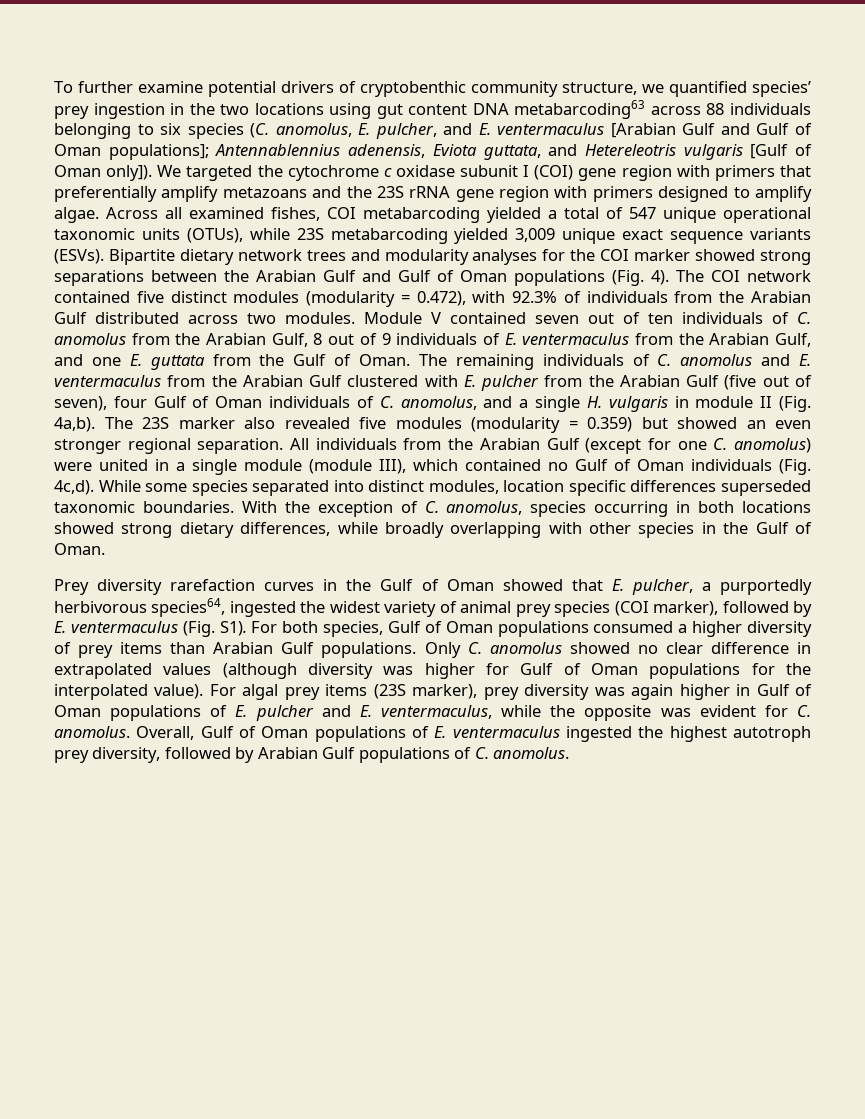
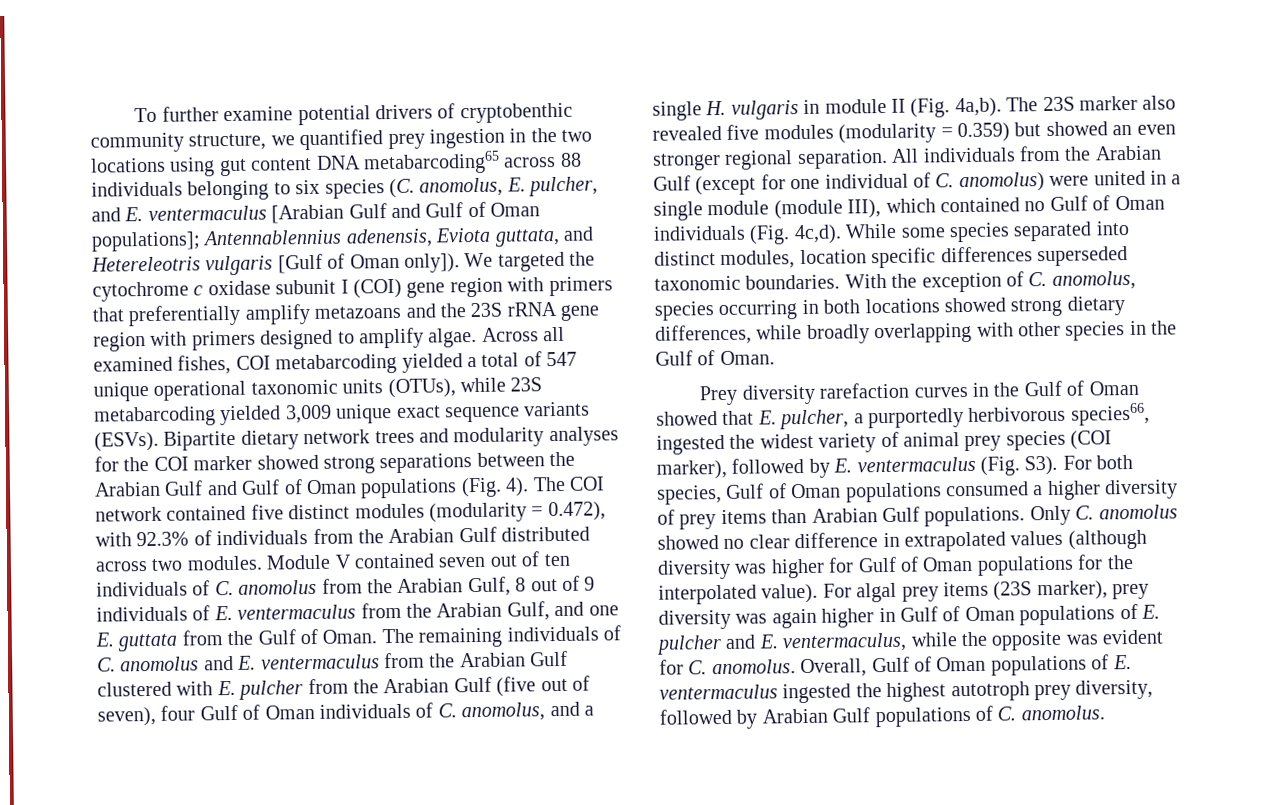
- To further examine potential drivers of cryptobenthic community structure, we quantified species’ prey ingestion in the two locations using gut content DNA metabarcoding63 across 88 individuals belonging to six species (C. anomolus, E. pulcher, and E. ventermaculus [Arabian Gulf and Gulf of Oman populations]; Antennablennius adenensis, Eviota guttata, and Hetereleotris vulgaris [Gulf of Oman only]).
+ To further examine potential drivers of cryptobenthic community structure, we quantified prey ingestion in the two locations using gut content DNA metabarcoding65 across 88 individuals belonging to six species (C. anomolus, E. pulcher, and E. ventermaculus [Arabian Gulf and Gulf of Oman populations]; Antennablennius adenensis, Eviota guttata, and Hetereleotris vulgaris [Gulf of Oman only]).
- All individuals from the Arabian Gulf (except for one C. anomolus) were united in a single module (module III), which contained no Gulf of Oman individuals (Fig. 4c,d).
+ All individuals from the Arabian Gulf (except for one individual of C. anomolus) were united in a single module (module III), which contained no Gulf of Oman individuals (Fig. 4c,d).
- Prey diversity rarefaction curves in the Gulf of Oman showed that E. pulcher, a purportedly herbivorous species64, ingested the widest variety of animal prey species (COI marker), followed by E. ventermaculus (Fig. S1). For both species, Gulf of Oman populations consumed a higher diversity of prey items than Arabian Gulf populations.
+ Prey diversity rarefaction curves in the Gulf of Oman showed that E. pulcher, a purportedly herbivorous species66, ingested the widest variety of animal prey species (COI marker), followed by E. ventermaculus (Fig. S3). For both species, Gulf of Oman populations consumed a higher diversity of prey items than Arabian Gulf populations.

